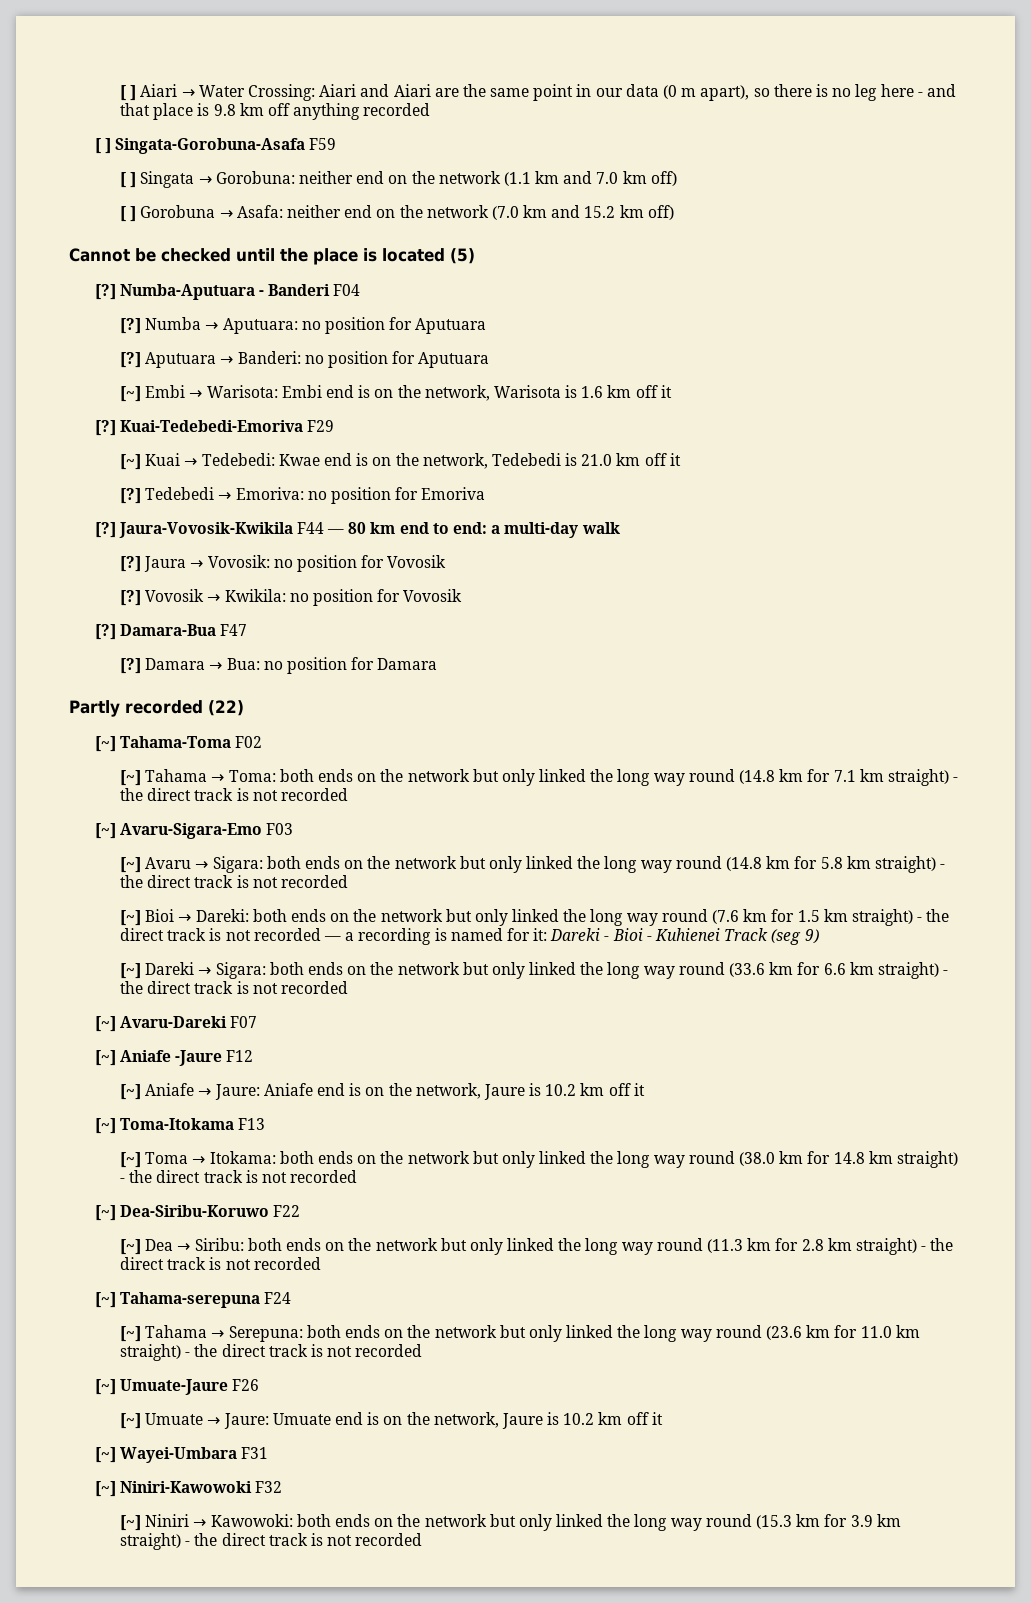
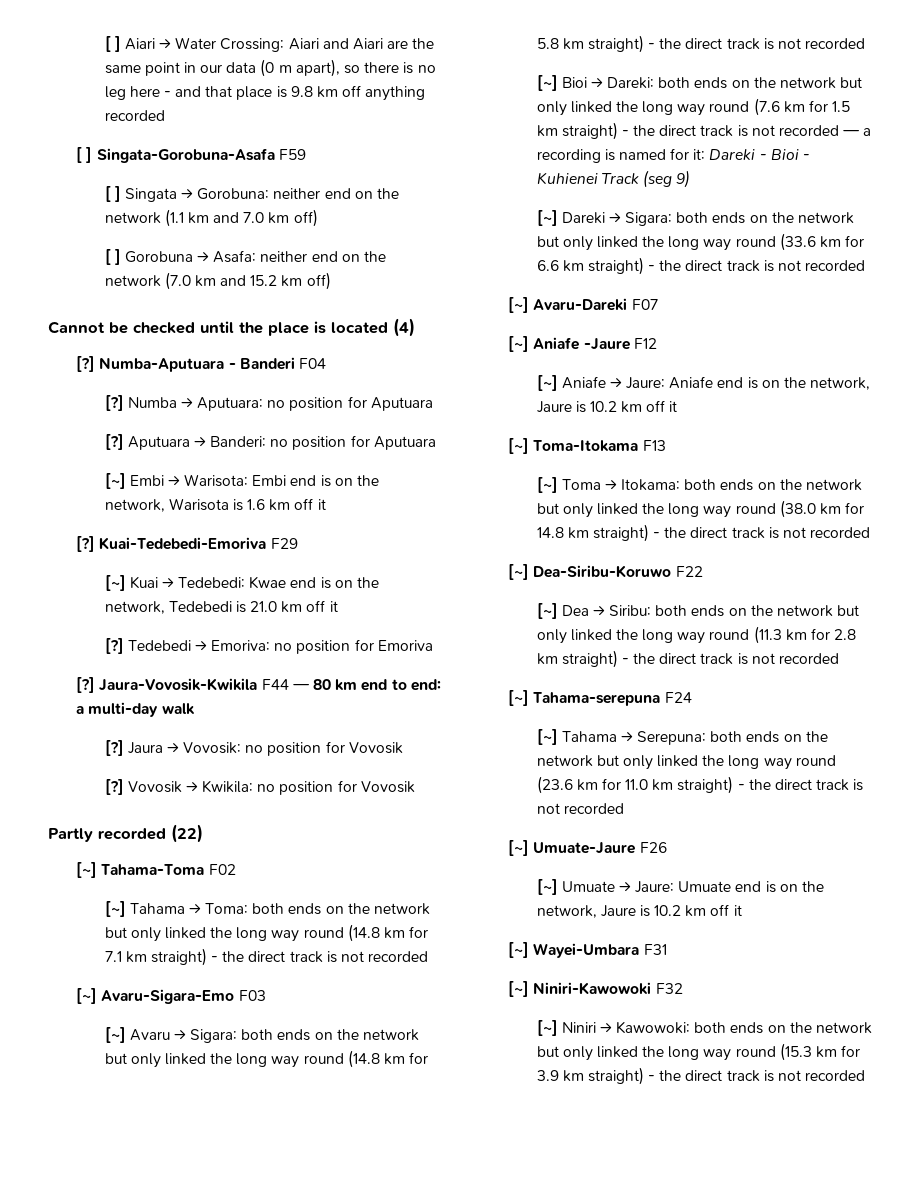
- Cannot be checked until the place is located (5)
+ Cannot be checked until the place is located (4)
- [?] Damara-Bua F47
- [?] Damara → Bua: no position for Damara

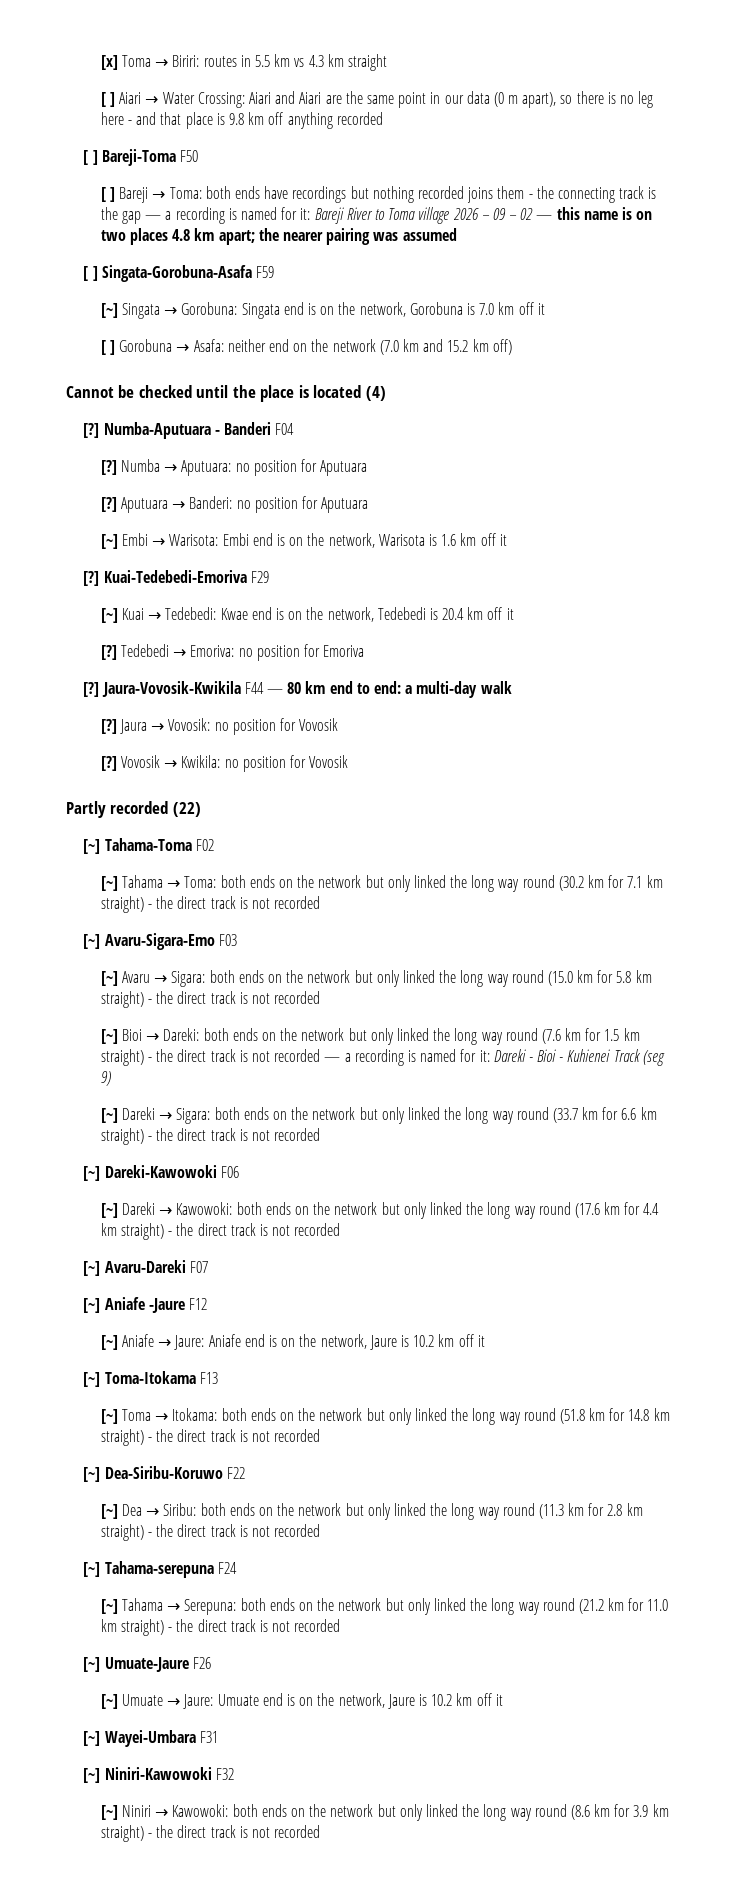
+ [x] Toma → Biriri: routes in 5.5 km vs 4.3 km straight
+ [ ] Bareji-Toma F50
+ [ ] Bareji → Toma: both ends have recordings but nothing recorded joins them - the connecting track is the gap — a recording is named for it: Bareji River to Toma village 2026 – 09 – 02 — this name is on two places 4.8 km apart; the nearer pairing was assumed
- [ ] Singata → Gorobuna: neither end on the network (1.1 km and 7.0 km off)
+ [~] Singata → Gorobuna: Singata end is on the network, Gorobuna is 7.0 km off it
- [~] Kuai → Tedebedi: Kwae end is on the network, Tedebedi is 21.0 km off it
+ [~] Kuai → Tedebedi: Kwae end is on the network, Tedebedi is 20.4 km off it
- [~] Tahama → Toma: both ends on the network but only linked the long way round (14.8 km for 7.1 km straight) - the direct track is not recorded
+ [~] Tahama → Toma: both ends on the network but only linked the long way round (30.2 km for 7.1 km straight) - the direct track is not recorded
- [~] Avaru → Sigara: both ends on the network but only linked the long way round (14.8 km for 5.8 km straight) - the direct track is not recorded
+ [~] Avaru → Sigara: both ends on the network but only linked the long way round (15.0 km for 5.8 km straight) - the direct track is not recorded
- [~] Dareki → Sigara: both ends on the network but only linked the long way round (33.6 km for 6.6 km straight) - the direct track is not recorded
+ [~] Dareki → Sigara: both ends on the network but only linked the long way round (33.7 km for 6.6 km straight) - the direct track is not recorded
+ [~] Dareki-Kawowoki F06
+ [~] Dareki → Kawowoki: both ends on the network but only linked the long way round (17.6 km for 4.4 km straight) - the direct track is not recorded
- [~] Toma → Itokama: both ends on the network but only linked the long way round (38.0 km for 14.8 km straight) - the direct track is not recorded
+ [~] Toma → Itokama: both ends on the network but only linked the long way round (51.8 km for 14.8 km straight) - the direct track is not recorded
- [~] Tahama → Serepuna: both ends on the network but only linked the long way round (23.6 km for 11.0 km straight) - the direct track is not recorded
+ [~] Tahama → Serepuna: both ends on the network but only linked the long way round (21.2 km for 11.0 km straight) - the direct track is not recorded
- [~] Niniri → Kawowoki: both ends on the network but only linked the long way round (15.3 km for 3.9 km straight) - the direct track is not recorded
+ [~] Niniri → Kawowoki: both ends on the network but only linked the long way round (8.6 km for 3.9 km straight) - the direct track is not recorded

